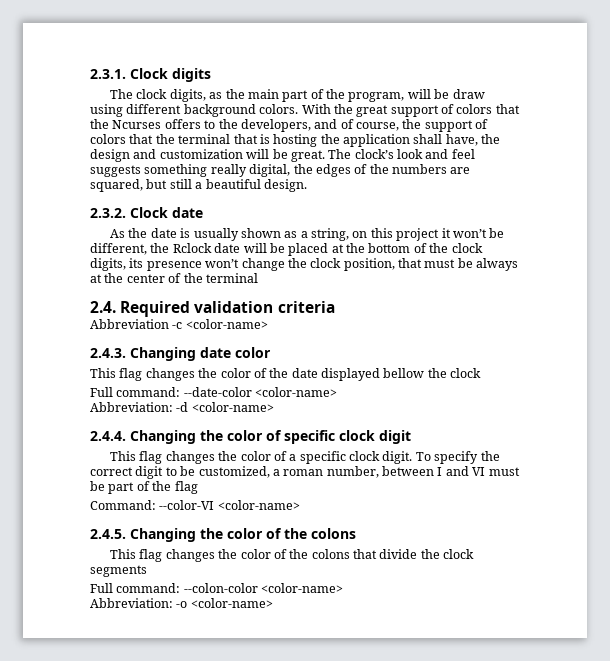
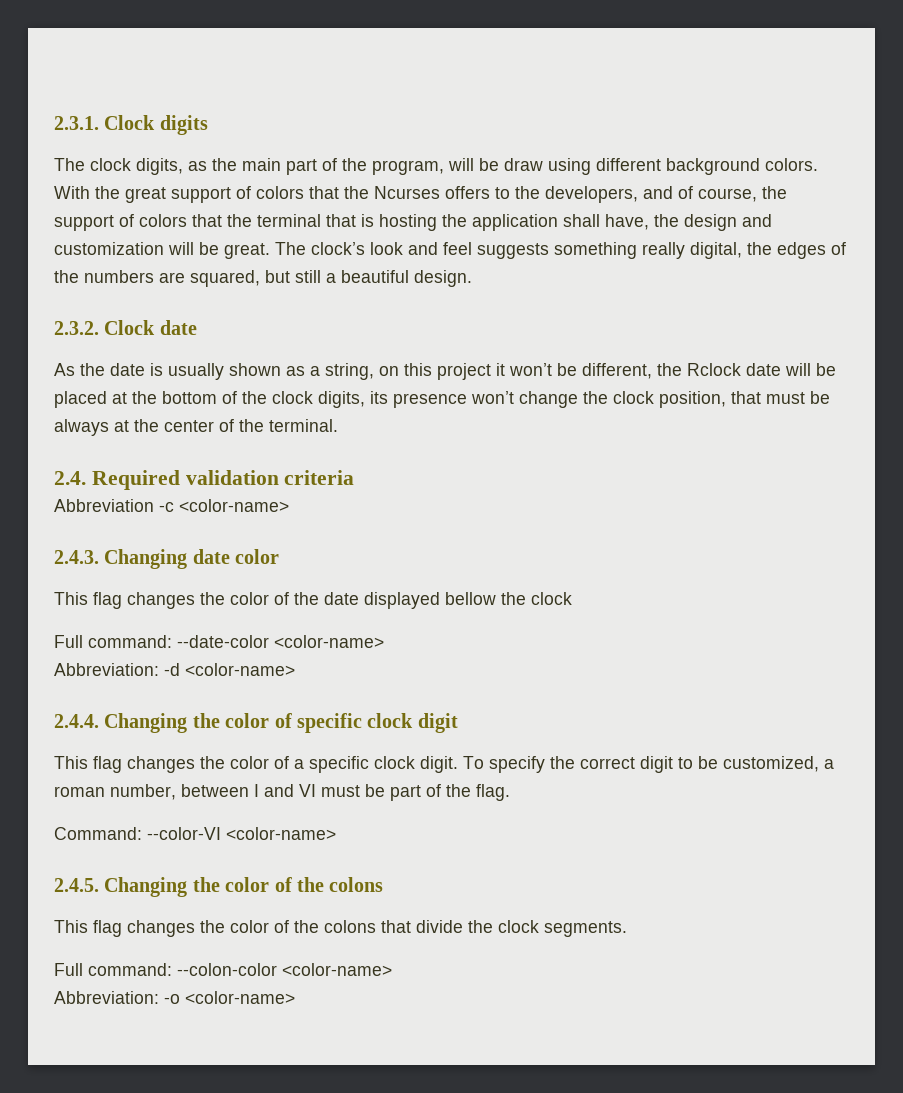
- As the date is usually shown as a string, on this project it won’t be different, the Rclock date will be placed at the bottom of the clock digits, its presence won’t change the clock position, that must be always at the center of the terminal
+ As the date is usually shown as a string, on this project it won’t be different, the Rclock date will be placed at the bottom of the clock digits, its presence won’t change the clock position, that must be always at the center of the terminal.
- To specify the correct digit to be customized, a roman number, between I and VI must be part of the flag
+ To specify the correct digit to be customized, a roman number, between I and VI must be part of the flag.
- This flag changes the color of the colons that divide the clock segments
+ This flag changes the color of the colons that divide the clock segments.

